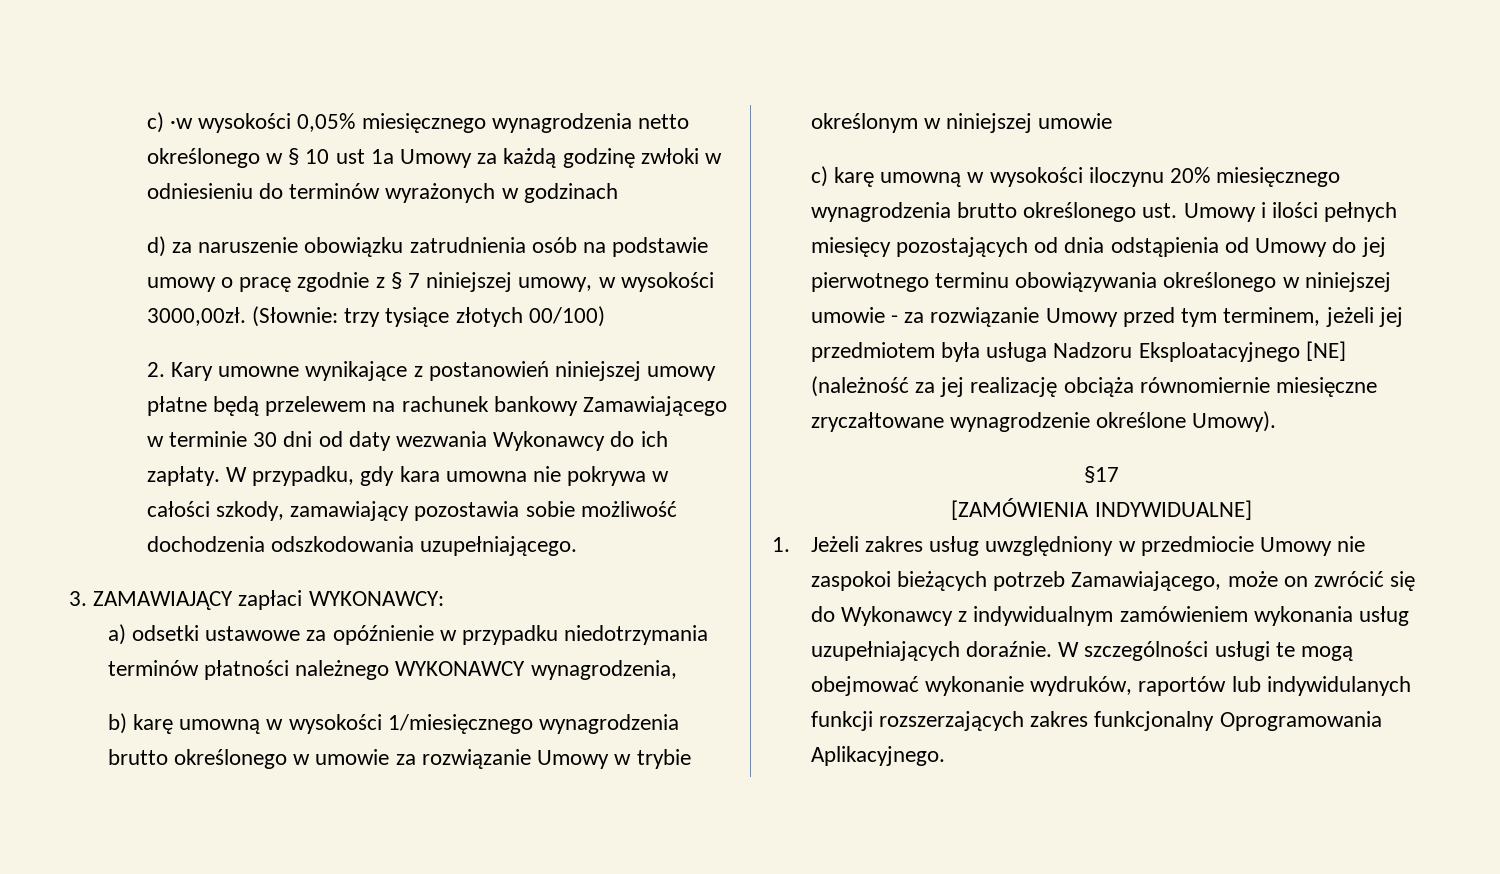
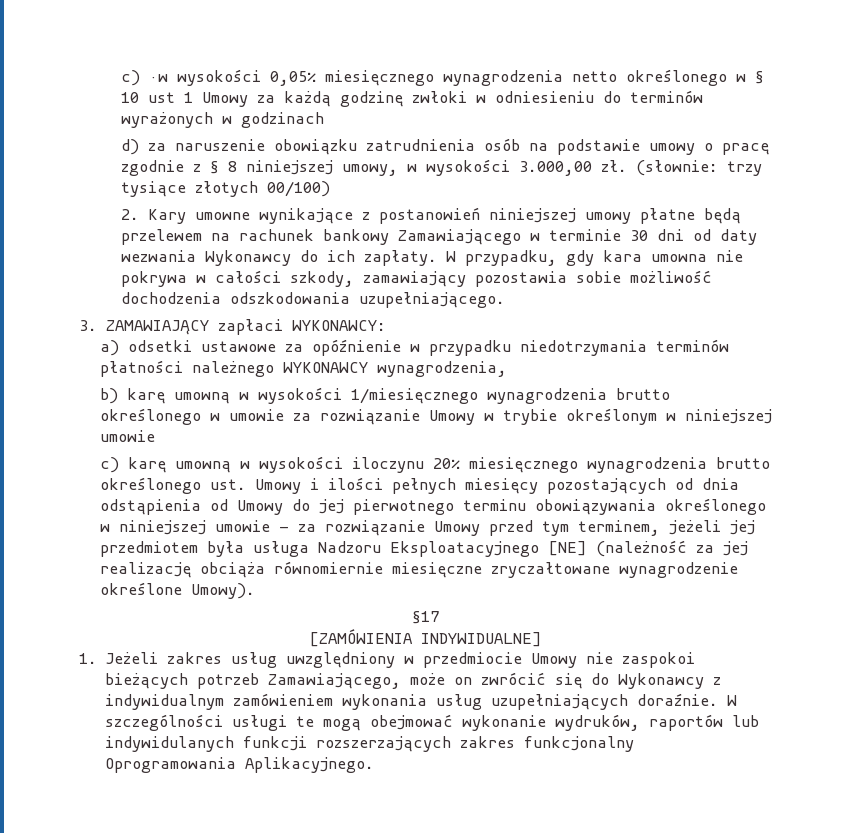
- c) ·w wysokości 0,05% miesięcznego wynagrodzenia netto określonego w § 10 ust 1a Umowy za każdą godzinę zwłoki w odniesieniu do terminów wyrażonych w godzinach
+ c) ·w wysokości 0,05% miesięcznego wynagrodzenia netto określonego w § 10 ust 1 Umowy za każdą godzinę zwłoki w odniesieniu do terminów wyrażonych w godzinach
- d) za naruszenie obowiązku zatrudnienia osób na podstawie umowy o pracę zgodnie z § 7 niniejszej umowy, w wysokości 3000,00zł. (Słownie: trzy tysiące złotych 00/100)
+ d) za naruszenie obowiązku zatrudnienia osób na podstawie umowy o pracę zgodnie z § 8 niniejszej umowy, w wysokości 3.000,00 zł. (słownie: trzy tysiące złotych 00/100)

